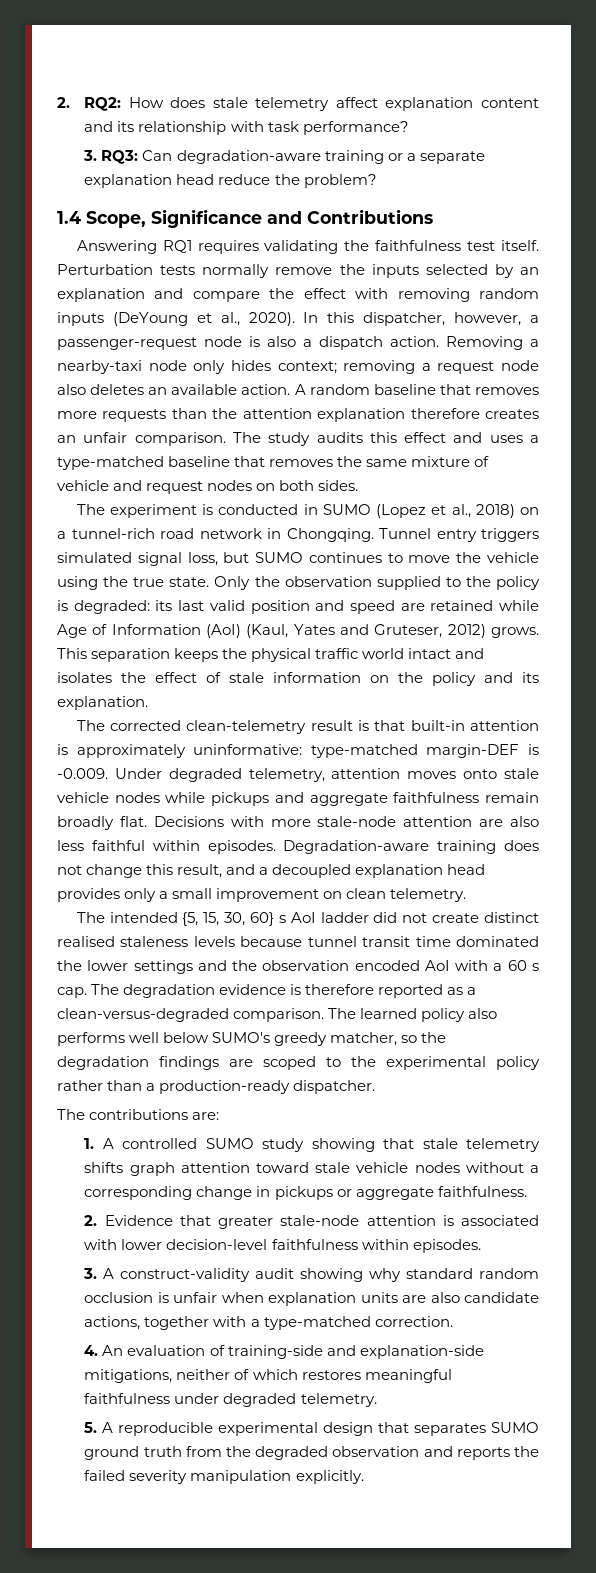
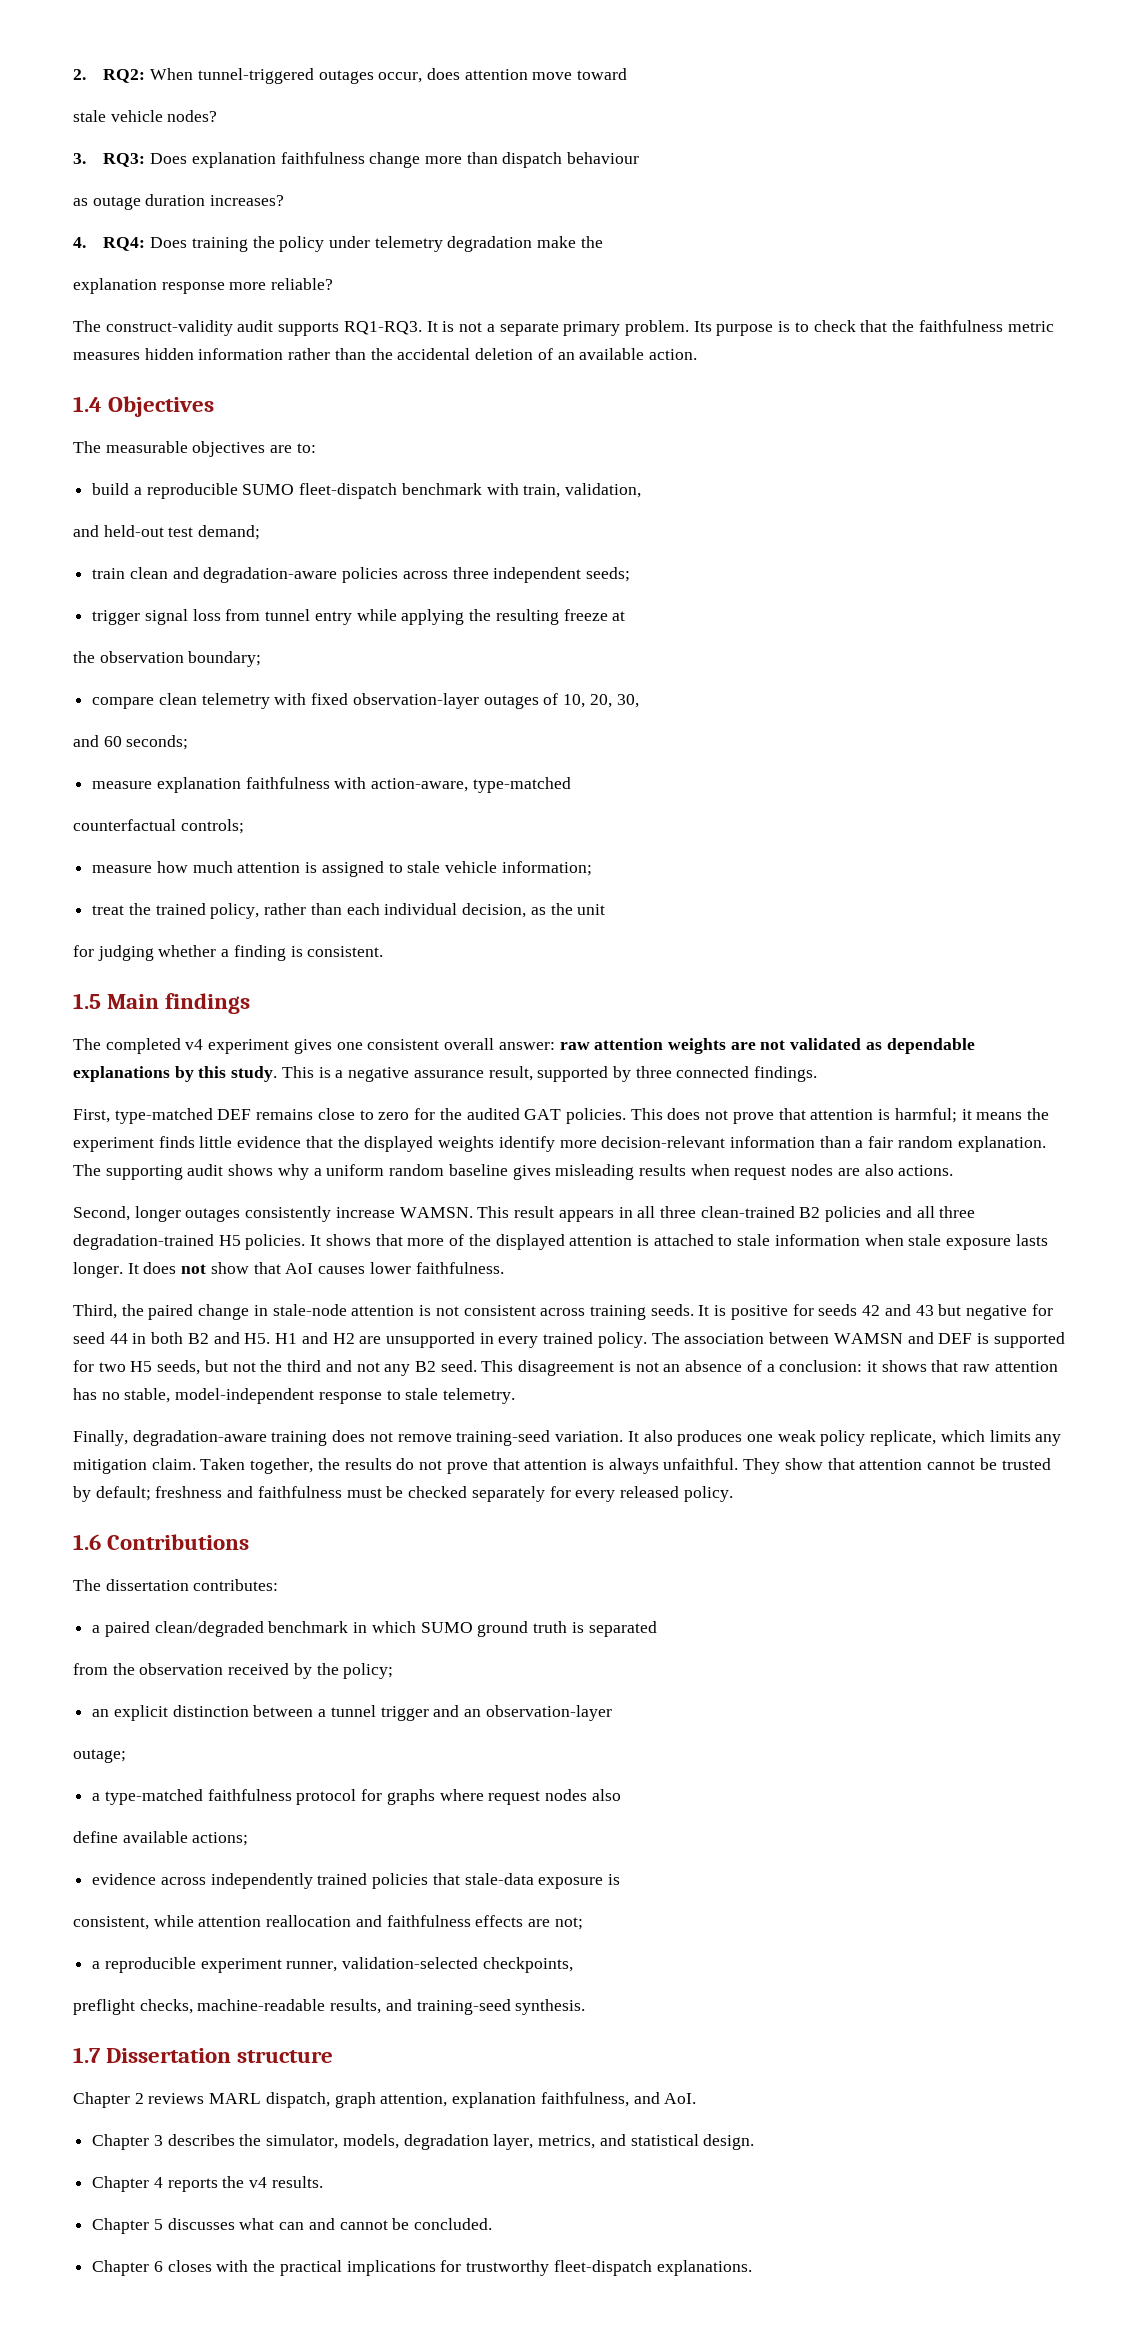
- 2. RQ2: How does stale telemetry affect explanation content and its relationship with task performance?
- 3. RQ3: Can degradation-aware training or a separate explanation head reduce the problem?
- 1.4 Scope, Significance and Contributions
- Answering RQ1 requires validating the faithfulness test itself. Perturbation tests normally remove the inputs selected by an explanation and compare the effect with removing random inputs (DeYoung et al., 2020). In this dispatcher, however, a passenger-request node is also a dispatch action. Removing a nearby-taxi node only hides context; removing a request node also deletes an available action. A random baseline that removes more requests than the attention explanation therefore creates an unfair comparison. The study audits this effect and uses a type-matched baseline that removes the same mixture of vehicle and request nodes on both sides.
- The experiment is conducted in SUMO (Lopez et al., 2018) on a tunnel-rich road network in Chongqing. Tunnel entry triggers simulated signal loss, but SUMO continues to move the vehicle using the true state. Only the observation supplied to the policy is degraded: its last valid position and speed are retained while Age of Information (AoI) (Kaul, Yates and Gruteser, 2012) grows. This separation keeps the physical traffic world intact and isolates the effect of stale information on the policy and its explanation.
- The corrected clean-telemetry result is that built-in attention is approximately uninformative: type-matched margin-DEF is -0.009. Under degraded telemetry, attention moves onto stale vehicle nodes while pickups and aggregate faithfulness remain broadly flat. Decisions with more stale-node attention are also less faithful within episodes. Degradation-aware training does not change this result, and a decoupled explanation head provides only a small improvement on clean telemetry.
- The intended {5, 15, 30, 60} s AoI ladder did not create distinct realised staleness levels because tunnel transit time dominated the lower settings and the observation encoded AoI with a 60 s cap. The degradation evidence is therefore reported as a clean-versus-degraded comparison. The learned policy also performs well below SUMO's greedy matcher, so the degradation findings are scoped to the experimental policy rather than a production-ready dispatcher.
- The contributions are:
- 1. A controlled SUMO study showing that stale telemetry shifts graph attention toward stale vehicle nodes without a corresponding change in pickups or aggregate faithfulness.
- 2. Evidence that greater stale-node attention is associated with lower decision-level faithfulness within episodes.
- 3. A construct-validity audit showing why standard random occlusion is unfair when explanation units are also candidate actions, together with a type-matched correction.
- 4. An evaluation of training-side and explanation-side mitigations, neither of which restores meaningful faithfulness under degraded telemetry.
- 5. A reproducible experimental design that separates SUMO ground truth from the degraded observation and reports the failed severity manipulation explicitly.
+ 2. RQ2: When tunnel-triggered outages occur, does attention move toward
+ stale vehicle nodes?
+ 3. RQ3: Does explanation faithfulness change more than dispatch behaviour
+ as outage duration increases?
+ 4. RQ4: Does training the policy under telemetry degradation make the
+ explanation response more reliable?
+ The construct-validity audit supports RQ1-RQ3. It is not a separate primary problem. Its purpose is to check that the faithfulness metric measures hidden information rather than the accidental deletion of an available action.
+ 1.4 Objectives
+ The measurable objectives are to:
+ build a reproducible SUMO fleet-dispatch benchmark with train, validation,
+ and held-out test demand;
+ train clean and degradation-aware policies across three independent seeds;
+ trigger signal loss from tunnel entry while applying the resulting freeze at
+ the observation boundary;
+ compare clean telemetry with fixed observation-layer outages of 10, 20, 30,
+ and 60 seconds;
+ measure explanation faithfulness with action-aware, type-matched
+ counterfactual controls;
+ measure how much attention is assigned to stale vehicle information;
+ treat the trained policy, rather than each individual decision, as the unit
+ for judging whether a finding is consistent.
+ 1.5 Main findings
+ The completed v4 experiment gives one consistent overall answer: raw attention weights are not validated as dependable explanations by this study. This is a negative assurance result, supported by three connected findings.
+ First, type-matched DEF remains close to zero for the audited GAT policies. This does not prove that attention is harmful; it means the experiment finds little evidence that the displayed weights identify more decision-relevant information than a fair random explanation. The supporting audit shows why a uniform random baseline gives misleading results when request nodes are also actions.
+ Second, longer outages consistently increase WAMSN. This result appears in all three clean-trained B2 policies and all three degradation-trained H5 policies. It shows that more of the displayed attention is attached to stale information when stale exposure lasts longer. It does not show that AoI causes lower faithfulness.
+ Third, the paired change in stale-node attention is not consistent across training seeds. It is positive for seeds 42 and 43 but negative for seed 44 in both B2 and H5. H1 and H2 are unsupported in every trained policy. The association between WAMSN and DEF is supported for two H5 seeds, but not the third and not any B2 seed. This disagreement is not an absence of a conclusion: it shows that raw attention has no stable, model-independent response to stale telemetry.
+ Finally, degradation-aware training does not remove training-seed variation. It also produces one weak policy replicate, which limits any mitigation claim. Taken together, the results do not prove that attention is always unfaithful. They show that attention cannot be trusted by default; freshness and faithfulness must be checked separately for every released policy.
+ 1.6 Contributions
+ The dissertation contributes:
+ a paired clean/degraded benchmark in which SUMO ground truth is separated
+ from the observation received by the policy;
+ an explicit distinction between a tunnel trigger and an observation-layer
+ outage;
+ a type-matched faithfulness protocol for graphs where request nodes also
+ define available actions;
+ evidence across independently trained policies that stale-data exposure is
+ consistent, while attention reallocation and faithfulness effects are not;
+ a reproducible experiment runner, validation-selected checkpoints,
+ preflight checks, machine-readable results, and training-seed synthesis.
+ 1.7 Dissertation structure
+ Chapter 2 reviews MARL dispatch, graph attention, explanation faithfulness, and AoI.
+ Chapter 3 describes the simulator, models, degradation layer, metrics, and statistical design.
+ Chapter 4 reports the v4 results.
+ Chapter 5 discusses what can and cannot be concluded.
+ Chapter 6 closes with the practical implications for trustworthy fleet-dispatch explanations.

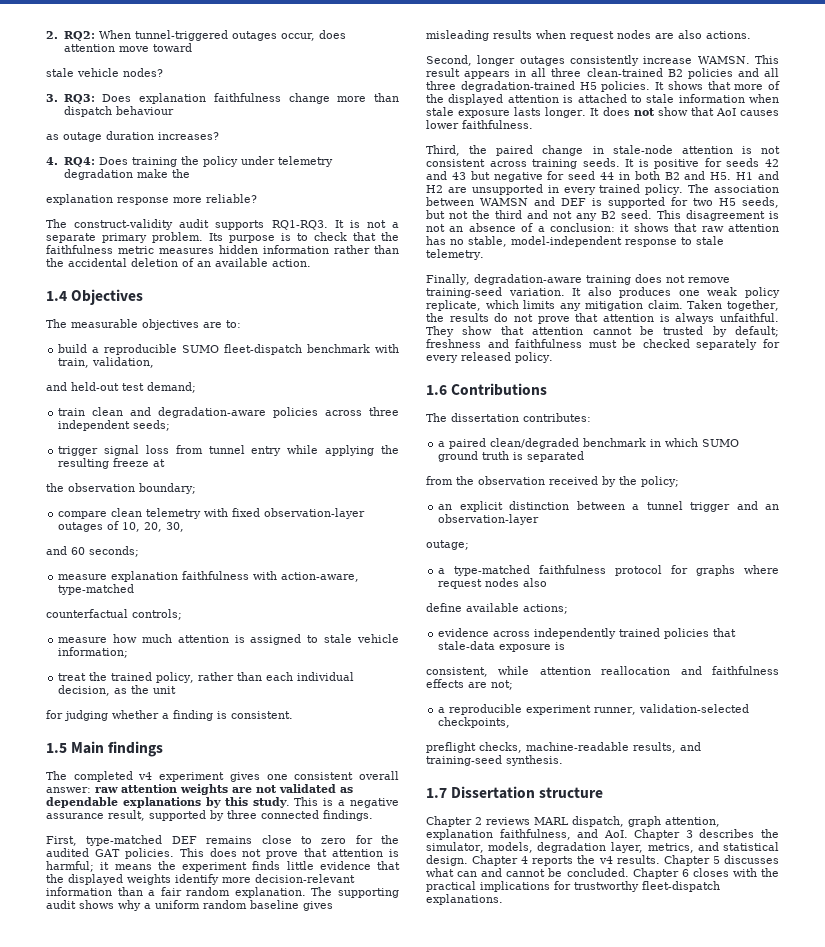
- Chapter 2 reviews MARL dispatch, graph attention, explanation faithfulness, and AoI.
- Chapter 3 describes the simulator, models, degradation layer, metrics, and statistical design.
- Chapter 4 reports the v4 results.
- Chapter 5 discusses what can and cannot be concluded.
- Chapter 6 closes with the practical implications for trustworthy fleet-dispatch explanations.
+ Chapter 2 reviews MARL dispatch, graph attention, explanation faithfulness, and AoI. Chapter 3 describes the simulator, models, degradation layer, metrics, and statistical design. Chapter 4 reports the v4 results. Chapter 5 discusses what can and cannot be concluded. Chapter 6 closes with the practical implications for trustworthy fleet-dispatch explanations.

